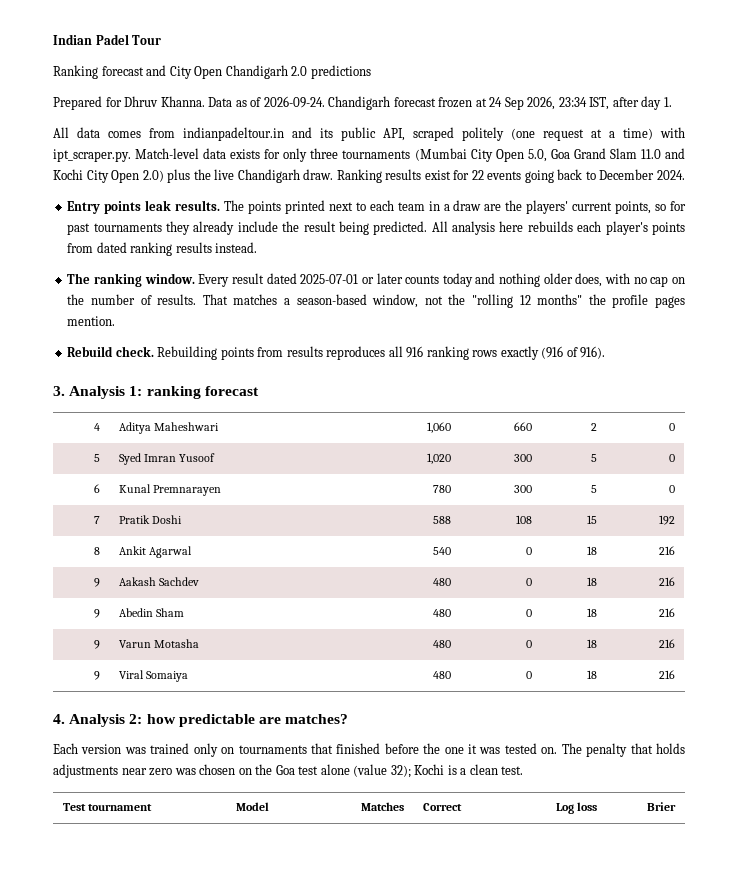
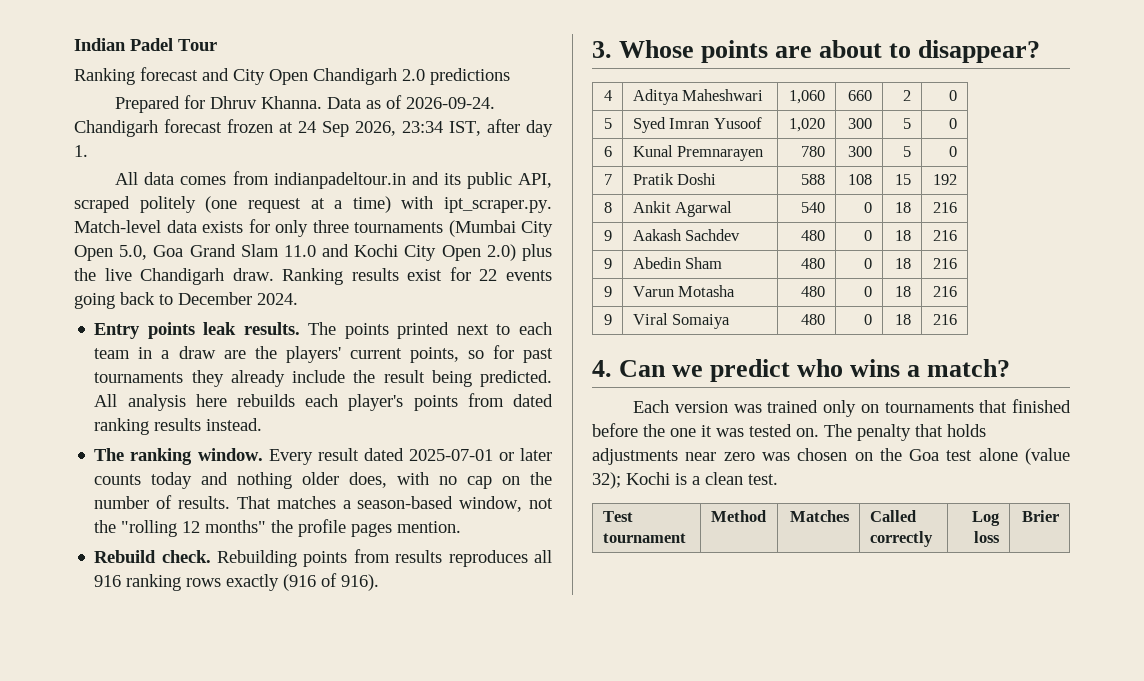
- 3. Analysis 1: ranking forecast
+ 3. Whose points are about to disappear?
- 4. Analysis 2: how predictable are matches?
+ 4. Can we predict who wins a match?
- Test tournament | Model | Matches | Correct | Log loss | Brier
+ Test tournament | Method | Matches | Called correctly | Log loss | Brier

